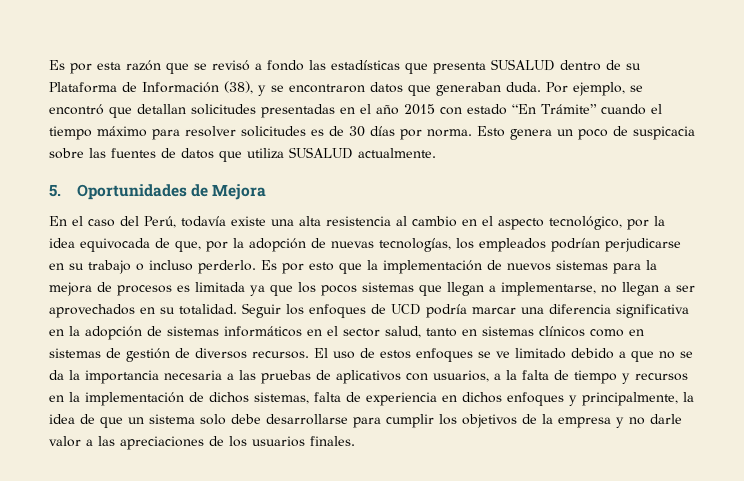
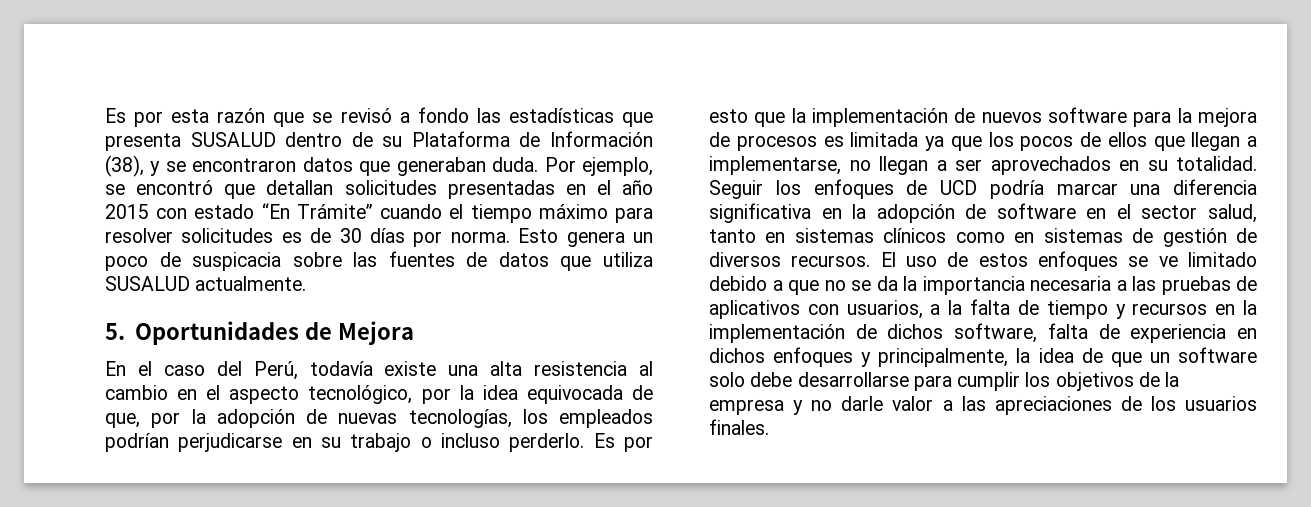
- Es por esto que la implementación de nuevos sistemas para la mejora de procesos es limitada ya que los pocos sistemas que llegan a implementarse, no llegan a ser aprovechados en su totalidad.
+ Es por esto que la implementación de nuevos software para la mejora de procesos es limitada ya que los pocos de ellos que llegan a implementarse, no llegan a ser aprovechados en su totalidad.
- Seguir los enfoques de UCD podría marcar una diferencia significativa en la adopción de sistemas informáticos en el sector salud, tanto en sistemas clínicos como en sistemas de gestión de diversos recursos.
+ Seguir los enfoques de UCD podría marcar una diferencia significativa en la adopción de software en el sector salud, tanto en sistemas clínicos como en sistemas de gestión de diversos recursos.
- El uso de estos enfoques se ve limitado debido a que no se da la importancia necesaria a las pruebas de aplicativos con usuarios, a la falta de tiempo y recursos en la implementación de dichos sistemas, falta de experiencia en dichos enfoques y principalmente, la idea de que un sistema solo debe desarrollarse para cumplir los objetivos de la empresa y no darle valor a las apreciaciones de los usuarios finales.
+ El uso de estos enfoques se ve limitado debido a que no se da la importancia necesaria a las pruebas de aplicativos con usuarios, a la falta de tiempo y recursos en la implementación de dichos software, falta de experiencia en dichos enfoques y principalmente, la idea de que un software solo debe desarrollarse para cumplir los objetivos de la empresa y no darle valor a las apreciaciones de los usuarios finales.

